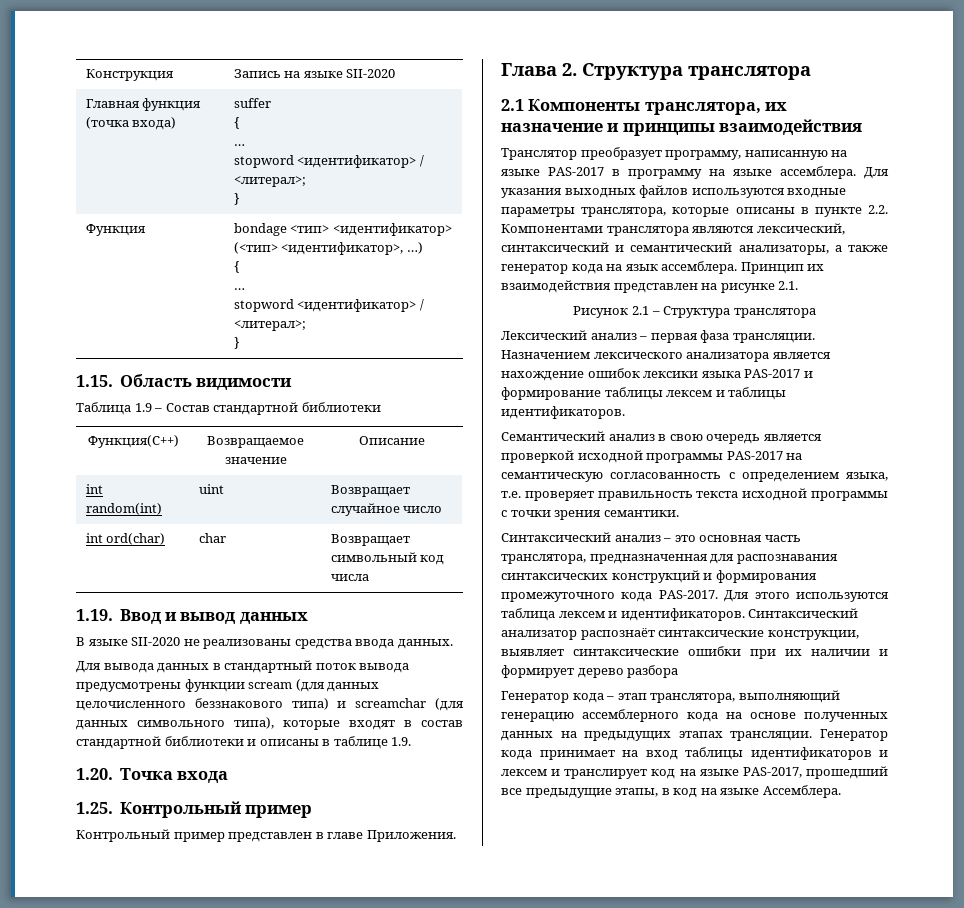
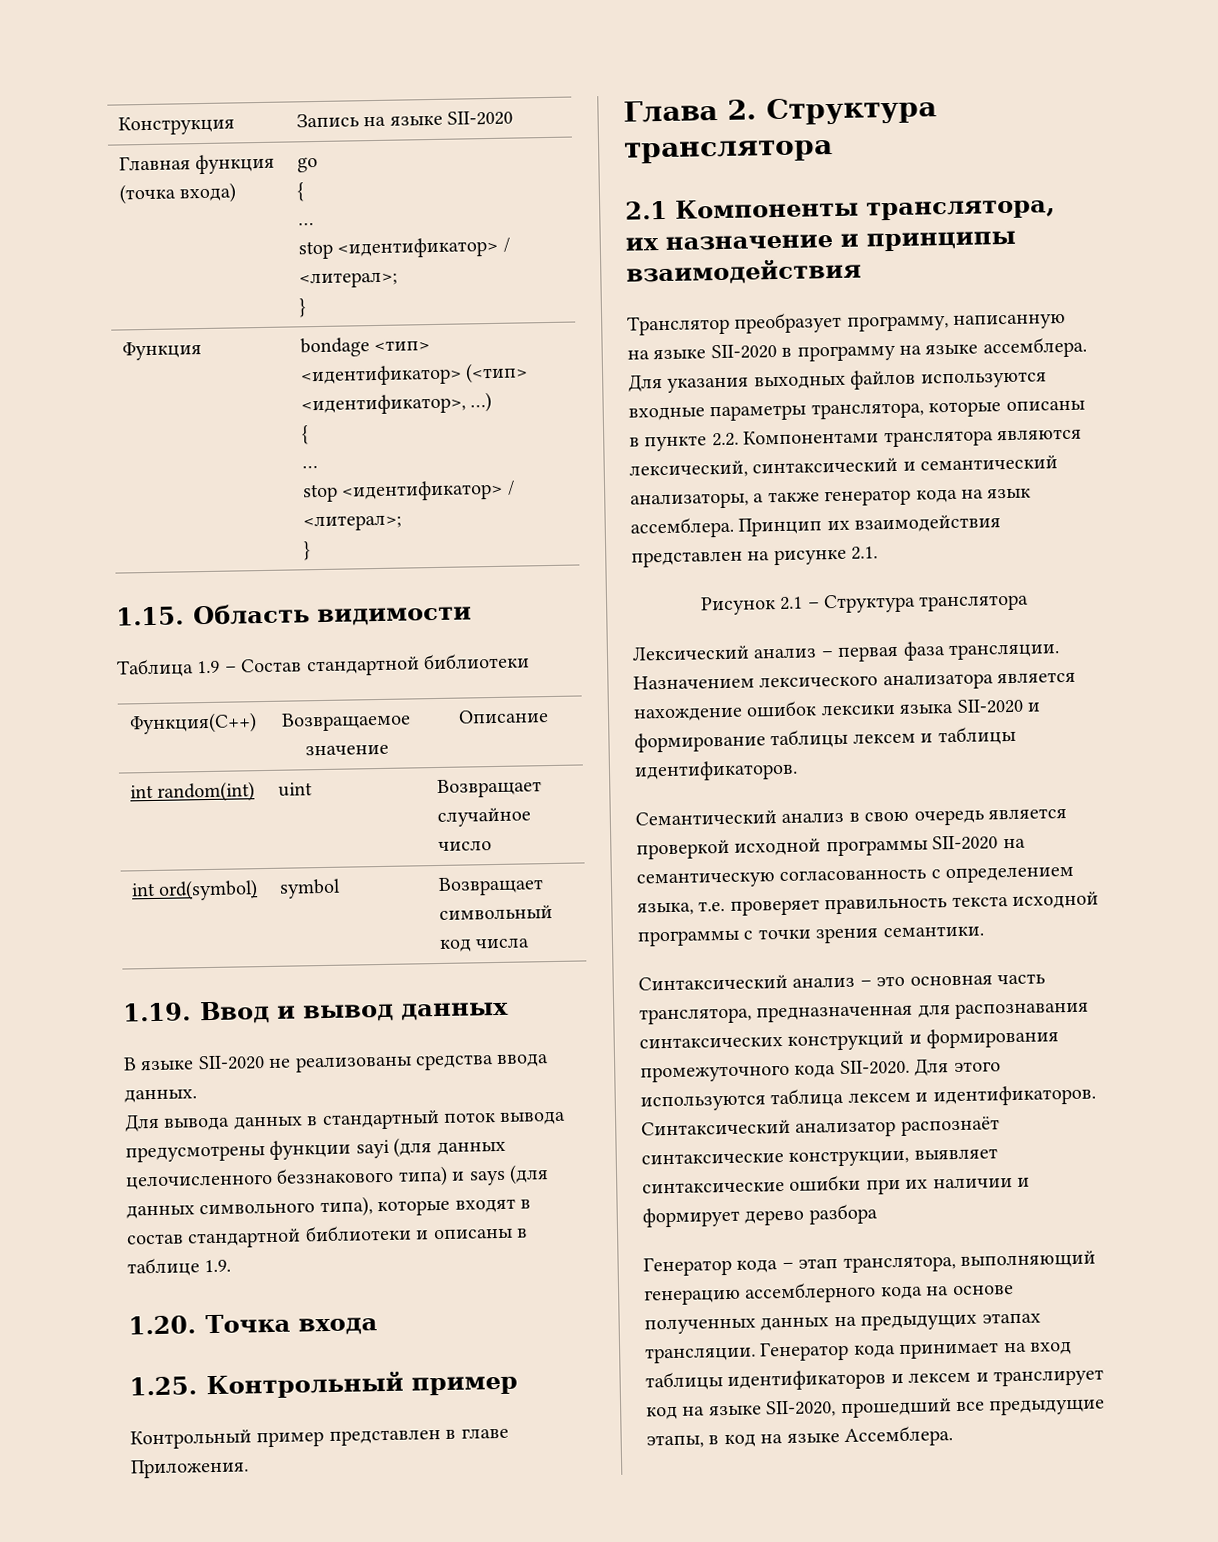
- Главная функция (точка входа) | suffer
+ Главная функция (точка входа) | go
  {
  …
- stopword <идентификатор> / <литерал>;
+ stop <идентификатор> / <литерал>;
  Функция | bondage <тип> <идентификатор> (<тип> <идентификатор>, …)
  {
  …
- stopword <идентификатор> / <литерал>;
+ stop <идентификатор> / <литерал>;
- int ord(char) | char | Возвращает символьный код числа
+ int ord(symbol) | symbol | Возвращает символьный код числа
- Для вывода данных в стандартный поток вывода предусмотрены функции scream (для данных целочисленного беззнакового типа) и screamchar (для данных символьного типа), которые входят в состав стандартной библиотеки и описаны в таблице 1.9.
+ Для вывода данных в стандартный поток вывода предусмотрены функции sayi (для данных целочисленного беззнакового типа) и says (для данных символьного типа), которые входят в состав стандартной библиотеки и описаны в таблице 1.9.
- Транслятор преобразует программу, написанную на языке PAS-2017 в программу на языке ассемблера.
+ Транслятор преобразует программу, написанную на языке SII-2020 в программу на языке ассемблера.
- Назначением лексического анализатора является нахождение ошибок лексики языка PAS-2017 и формирование таблицы лексем и таблицы идентификаторов.
+ Назначением лексического анализатора является нахождение ошибок лексики языка SII-2020 и формирование таблицы лексем и таблицы идентификаторов.
- Семантический анализ в свою очередь является проверкой исходной программы PAS-2017 на семантическую согласованность с определением языка, т.е. проверяет правильность текста исходной программы с точки зрения семантики.
+ Семантический анализ в свою очередь является проверкой исходной программы SII-2020 на семантическую согласованность с определением языка, т.е. проверяет правильность текста исходной программы с точки зрения семантики.
- Синтаксический анализ – это основная часть транслятора, предназначенная для распознавания синтаксических конструкций и формирования промежуточного кода PAS-2017.
+ Синтаксический анализ – это основная часть транслятора, предназначенная для распознавания синтаксических конструкций и формирования промежуточного кода SII-2020.
- Генератор кода принимает на вход таблицы идентификаторов и лексем и транслирует код на языке PAS-2017, прошедший все предыдущие этапы, в код на языке Ассемблера.
+ Генератор кода принимает на вход таблицы идентификаторов и лексем и транслирует код на языке SII-2020, прошедший все предыдущие этапы, в код на языке Ассемблера.

